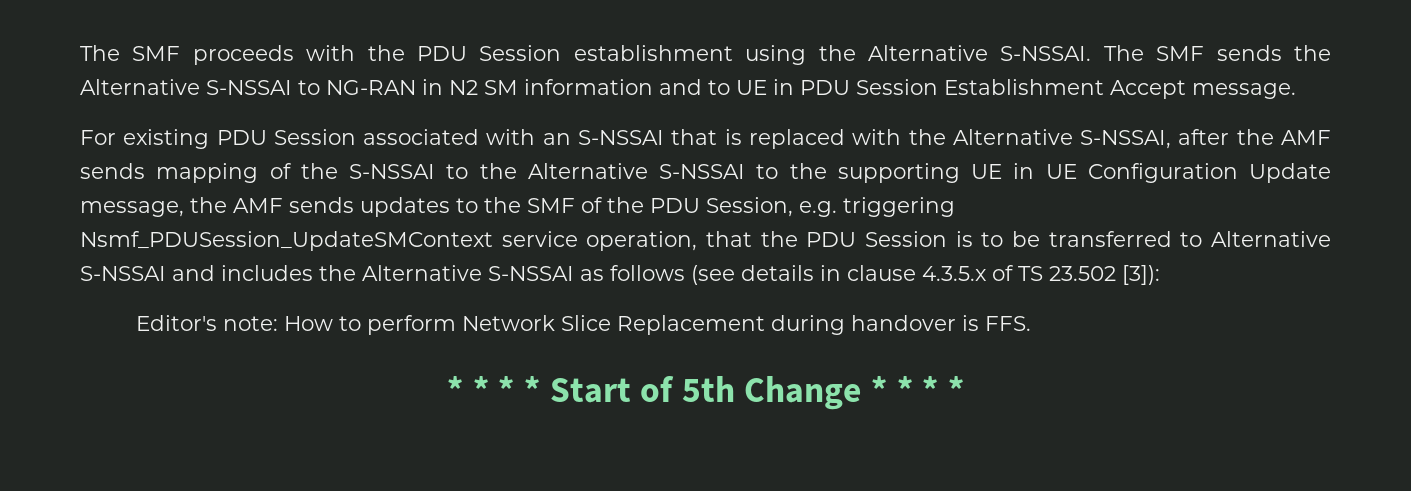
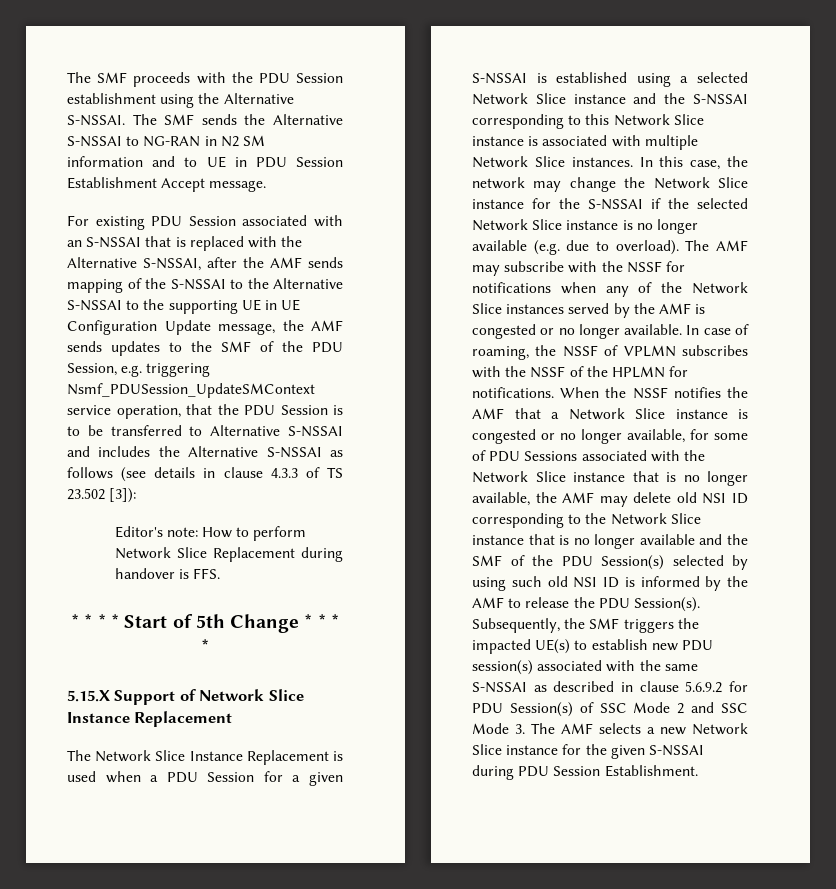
- For existing PDU Session associated with an S-NSSAI that is replaced with the Alternative S-NSSAI, after the AMF sends mapping of the S-NSSAI to the Alternative S-NSSAI to the supporting UE in UE Configuration Update message, the AMF sends updates to the SMF of the PDU Session, e.g. triggering Nsmf_PDUSession_UpdateSMContext service operation, that the PDU Session is to be transferred to Alternative S-NSSAI and includes the Alternative S-NSSAI as follows (see details in clause 4.3.5.x of TS 23.502 [3]):
+ For existing PDU Session associated with an S-NSSAI that is replaced with the Alternative S-NSSAI, after the AMF sends mapping of the S-NSSAI to the Alternative S-NSSAI to the supporting UE in UE Configuration Update message, the AMF sends updates to the SMF of the PDU Session, e.g. triggering Nsmf_PDUSession_UpdateSMContext service operation, that the PDU Session is to be transferred to Alternative S-NSSAI and includes the Alternative S-NSSAI as follows (see details in clause 4.3.3 of TS 23.502 [3]):
+ 5.15.X Support of Network Slice Instance Replacement
+ The Network Slice Instance Replacement is used when a PDU Session for a given S-NSSAI is established using a selected Network Slice instance and the S-NSSAI corresponding to this Network Slice instance is associated with multiple Network Slice instances. In this case, the network may change the Network Slice instance for the S-NSSAI if the selected Network Slice instance is no longer available (e.g. due to overload). The AMF may subscribe with the NSSF for notifications when any of the Network Slice instances served by the AMF is congested or no longer available. In case of roaming, the NSSF of VPLMN subscribes with the NSSF of the HPLMN for notifications. When the NSSF notifies the AMF that a Network Slice instance is congested or no longer available, for some of PDU Sessions associated with the Network Slice instance that is no longer available, the AMF may delete old NSI ID corresponding to the Network Slice instance that is no longer available and the SMF of the PDU Session(s) selected by using such old NSI ID is informed by the AMF to release the PDU Session(s). Subsequently, the SMF triggers the impacted UE(s) to establish new PDU session(s) associated with the same S-NSSAI as described in clause 5.6.9.2 for PDU Session(s) of SSC Mode 2 and SSC Mode 3. The AMF selects a new Network Slice instance for the given S-NSSAI during PDU Session Establishment.

